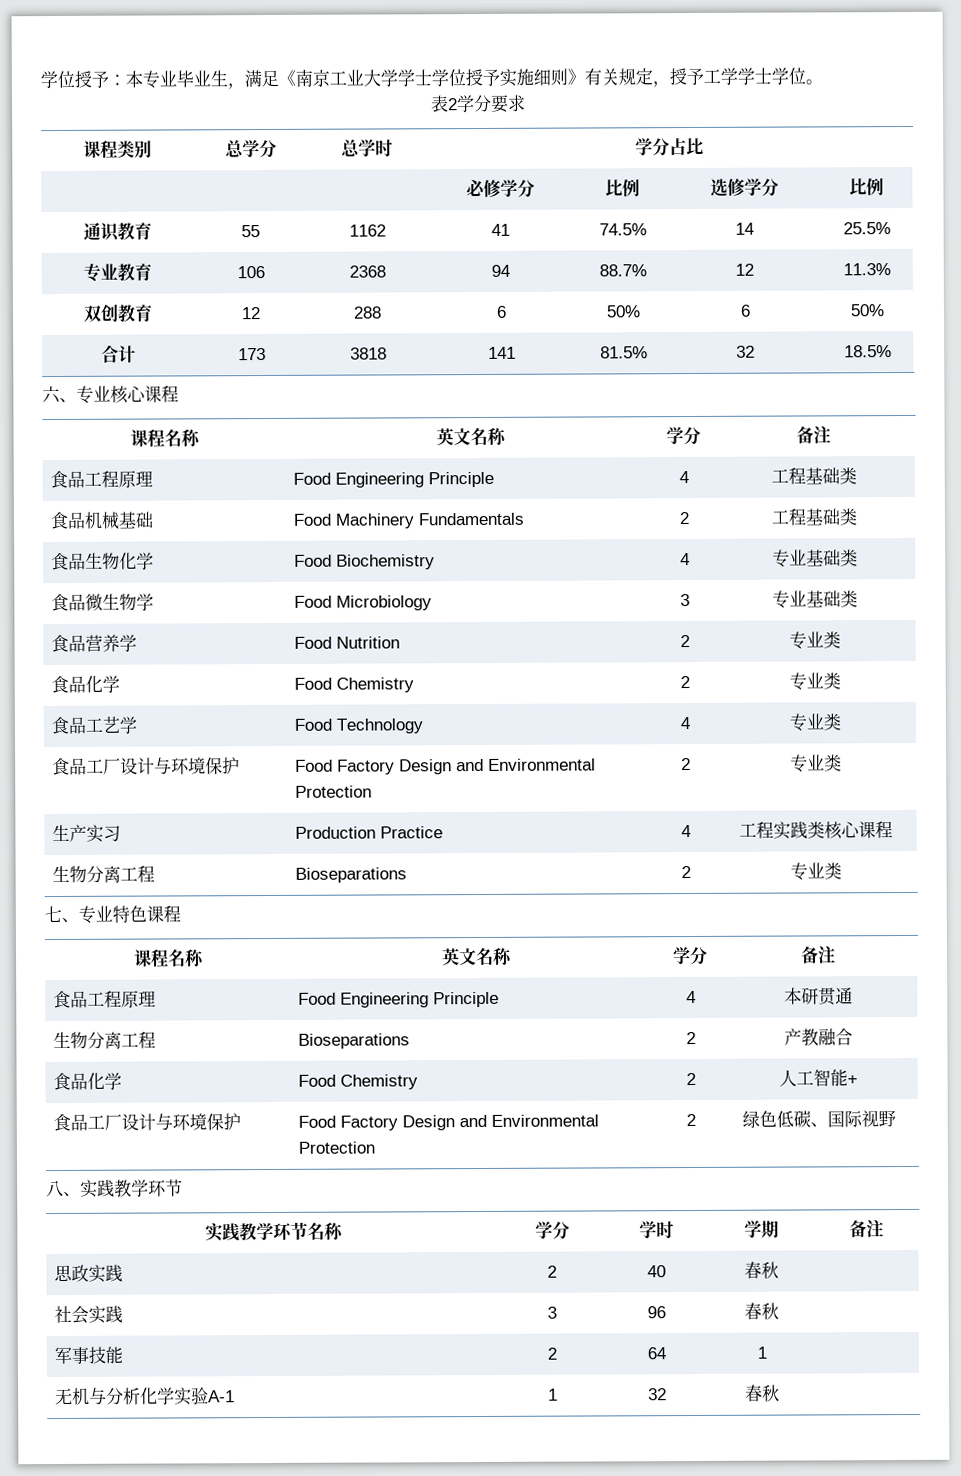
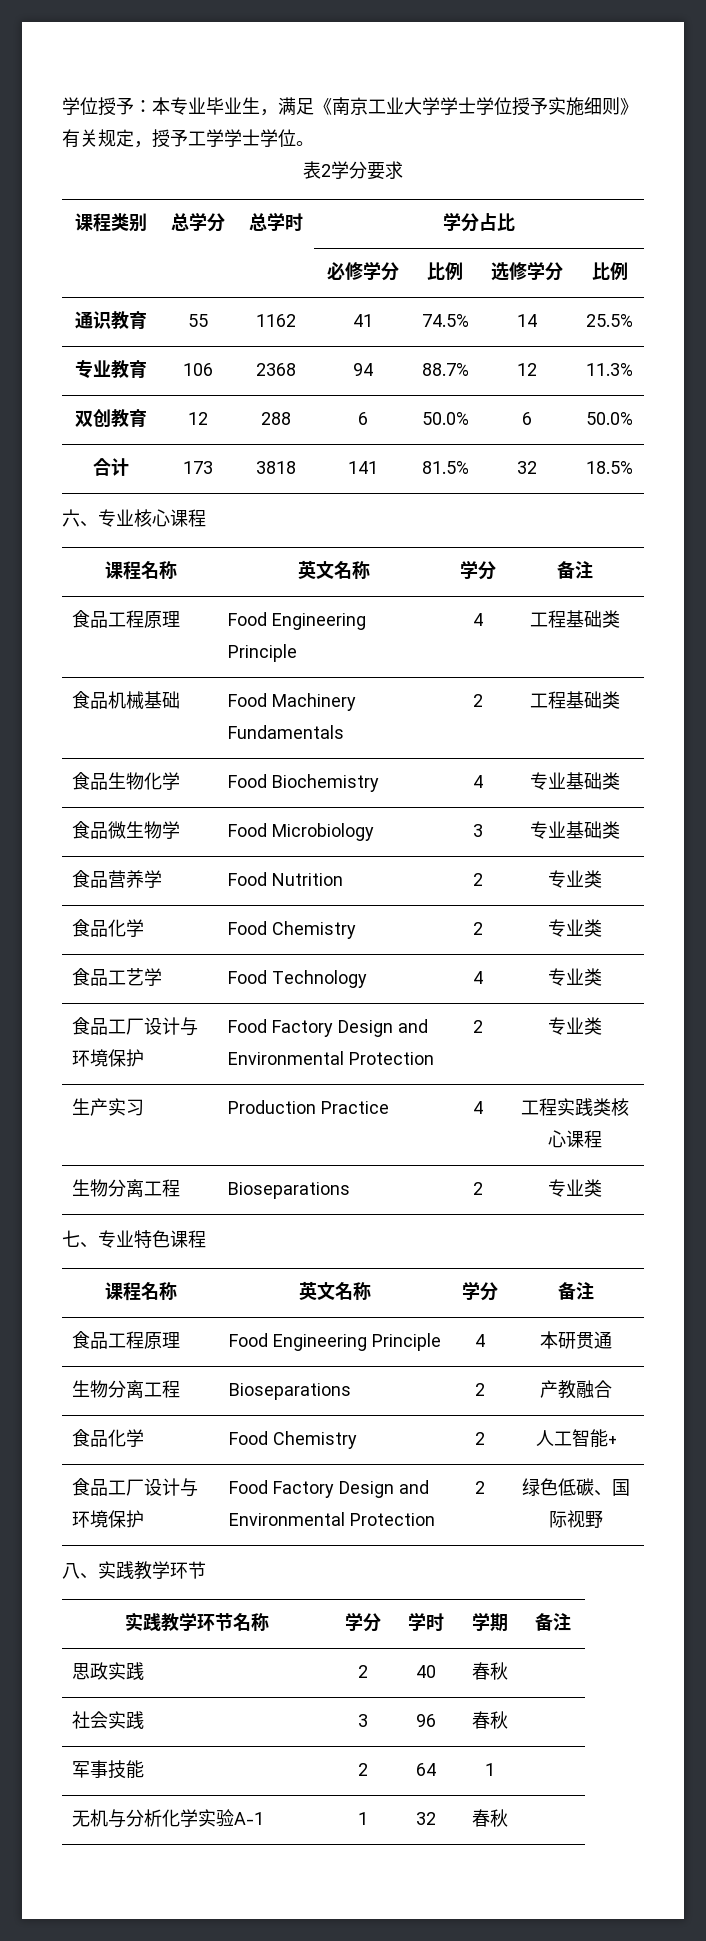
- 双创教育 | 12 | 288 | 6 | 50% | 6 | 50%
+ 双创教育 | 12 | 288 | 6 | 50.0% | 6 | 50.0%

